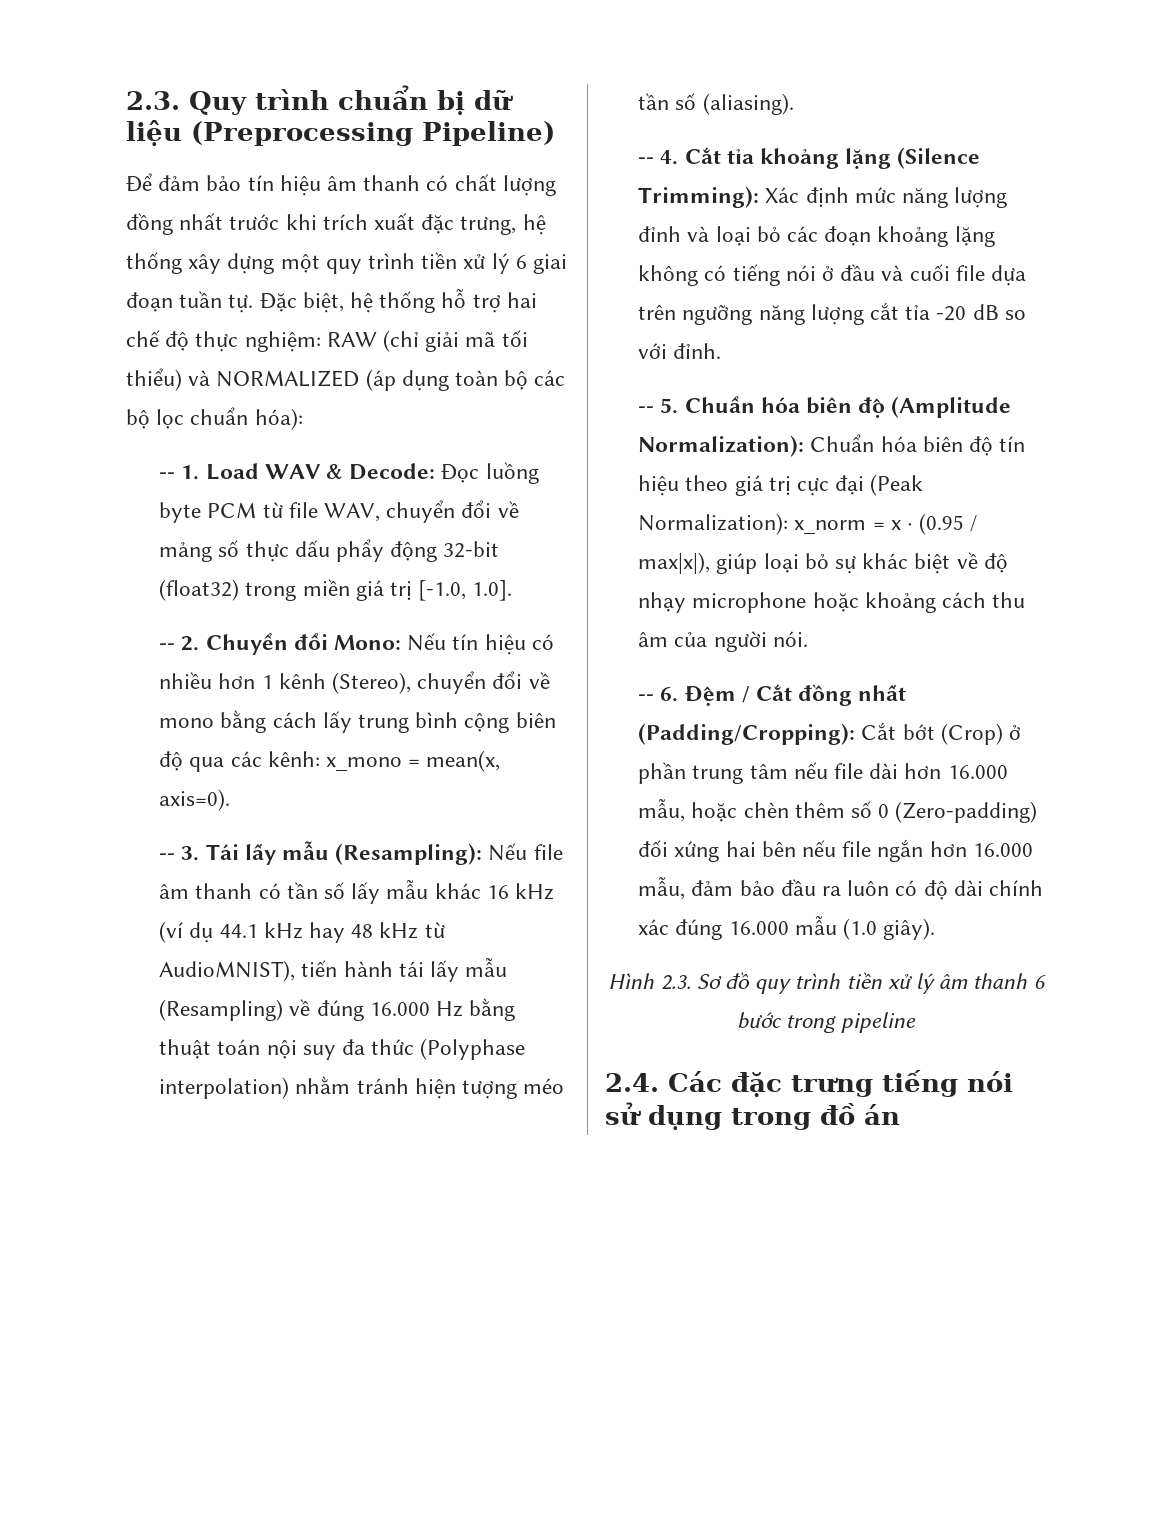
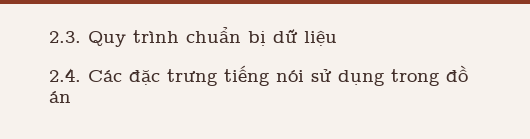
- 2.3. Quy trình chuẩn bị dữ liệu (Preprocessing Pipeline)
- Để đảm bảo tín hiệu âm thanh có chất lượng đồng nhất trước khi trích xuất đặc trưng, hệ thống xây dựng một quy trình tiền xử lý 6 giai đoạn tuần tự. Đặc biệt, hệ thống hỗ trợ hai chế độ thực nghiệm: RAW (chỉ giải mã tối thiểu) và NORMALIZED (áp dụng toàn bộ các bộ lọc chuẩn hóa):
- -- 1. Load WAV & Decode: Đọc luồng byte PCM từ file WAV, chuyển đổi về mảng số thực dấu phẩy động 32-bit (float32) trong miền giá trị [-1.0, 1.0].
- -- 2. Chuyển đổi Mono: Nếu tín hiệu có nhiều hơn 1 kênh (Stereo), chuyển đổi về mono bằng cách lấy trung bình cộng biên độ qua các kênh: x_mono = mean(x, axis=0).
- -- 3. Tái lấy mẫu (Resampling): Nếu file âm thanh có tần số lấy mẫu khác 16 kHz (ví dụ 44.1 kHz hay 48 kHz từ AudioMNIST), tiến hành tái lấy mẫu (Resampling) về đúng 16.000 Hz bằng thuật toán nội suy đa thức (Polyphase interpolation) nhằm tránh hiện tượng méo tần số (aliasing).
- -- 4. Cắt tỉa khoảng lặng (Silence Trimming): Xác định mức năng lượng đỉnh và loại bỏ các đoạn khoảng lặng không có tiếng nói ở đầu và cuối file dựa trên ngưỡng năng lượng cắt tỉa -20 dB so với đỉnh.
- -- 5. Chuẩn hóa biên độ (Amplitude Normalization): Chuẩn hóa biên độ tín hiệu theo giá trị cực đại (Peak Normalization): x_norm = x · (0.95 / max|x|), giúp loại bỏ sự khác biệt về độ nhạy microphone hoặc khoảng cách thu âm của người nói.
- -- 6. Đệm / Cắt đồng nhất (Padding/Cropping): Cắt bớt (Crop) ở phần trung tâm nếu file dài hơn 16.000 mẫu, hoặc chèn thêm số 0 (Zero-padding) đối xứng hai bên nếu file ngắn hơn 16.000 mẫu, đảm bảo đầu ra luôn có độ dài chính xác đúng 16.000 mẫu (1.0 giây).
- Hình 2.3. Sơ đồ quy trình tiền xử lý âm thanh 6 bước trong pipeline
+ 2.3. Quy trình chuẩn bị dữ liệu

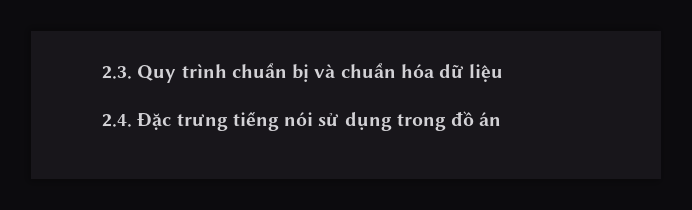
- 2.3. Quy trình chuẩn bị dữ liệu
+ 2.3. Quy trình chuẩn bị và chuẩn hóa dữ liệu
- 2.4. Các đặc trưng tiếng nói sử dụng trong đồ án
+ 2.4. Đặc trưng tiếng nói sử dụng trong đồ án

